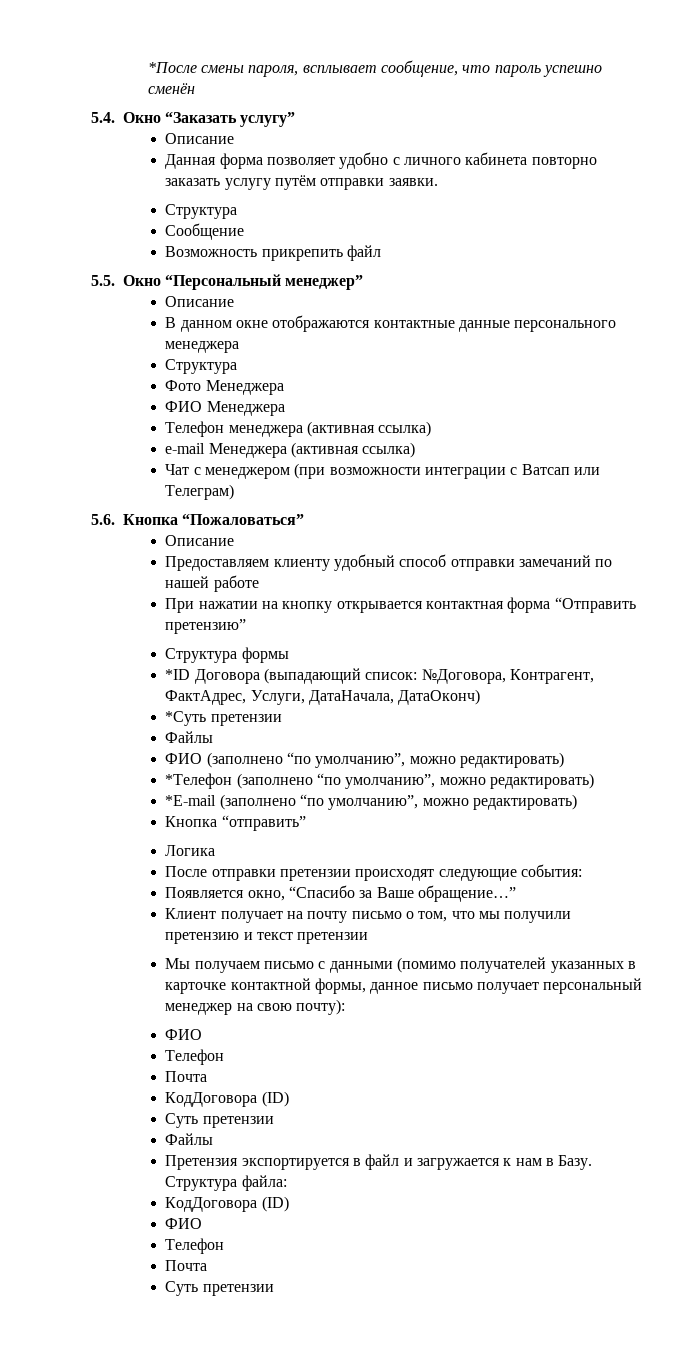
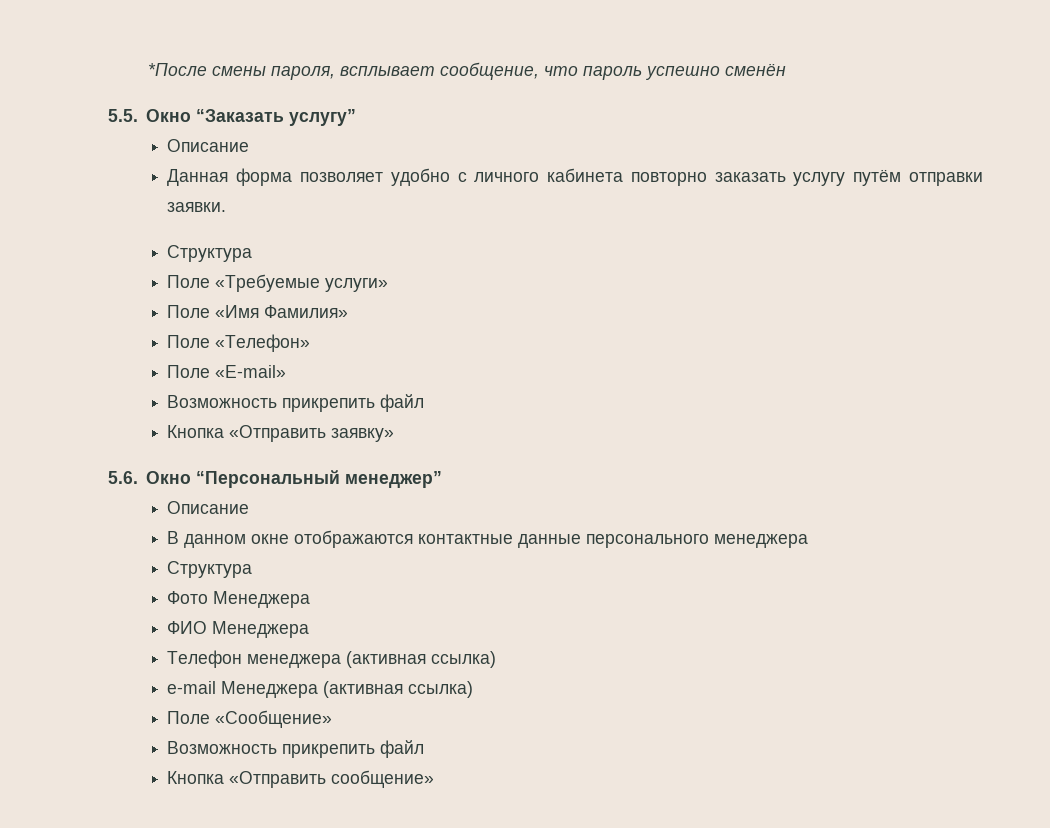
- 5.4. Окно “Заказать услугу”
+ 5.5. Окно “Заказать услугу”
- Сообщение
+ Поле «Требуемые услуги»
+ Поле «Имя Фамилия»
+ Поле «Телефон»
+ Поле «E-mail»
  Возможность прикрепить файл
- 5.5. Окно “Персональный менеджер”
+ Кнопка «Отправить заявку»
+ 5.6. Окно “Персональный менеджер”
- Чат с менеджером (при возможности интеграции с Ватсап или Телеграм)
- 5.6. Кнопка “Пожаловаться”
- Описание
- Предоставляем клиенту удобный способ отправки замечаний по нашей работе
- При нажатии на кнопку открывается контактная форма “Отправить претензию”
- Структура формы
- *ID Договора (выпадающий список: №Договора, Контрагент, ФактАдрес, Услуги, ДатаНачала, ДатаОконч)
- *Суть претензии
- Файлы
- ФИО (заполнено “по умолчанию”, можно редактировать)
- *Телефон (заполнено “по умолчанию”, можно редактировать)
- *E-mail (заполнено “по умолчанию”, можно редактировать)
- Кнопка “отправить”
- Логика
- После отправки претензии происходят следующие события:
- Появляется окно, “Спасибо за Ваше обращение…”
- Клиент получает на почту письмо о том, что мы получили претензию и текст претензии
- Мы получаем письмо с данными (помимо получателей указанных в карточке контактной формы, данное письмо получает персональный менеджер на свою почту):
- ФИО
- Телефон
- Почта
- КодДоговора (ID)
- Суть претензии
- Файлы
- Претензия экспортируется в файл и загружается к нам в Базу. Структура файла:
- КодДоговора (ID)
- ФИО
- Телефон
- Почта
- Суть претензии
+ Поле «Сообщение»
+ Возможность прикрепить файл
+ Кнопка «Отправить сообщение»

